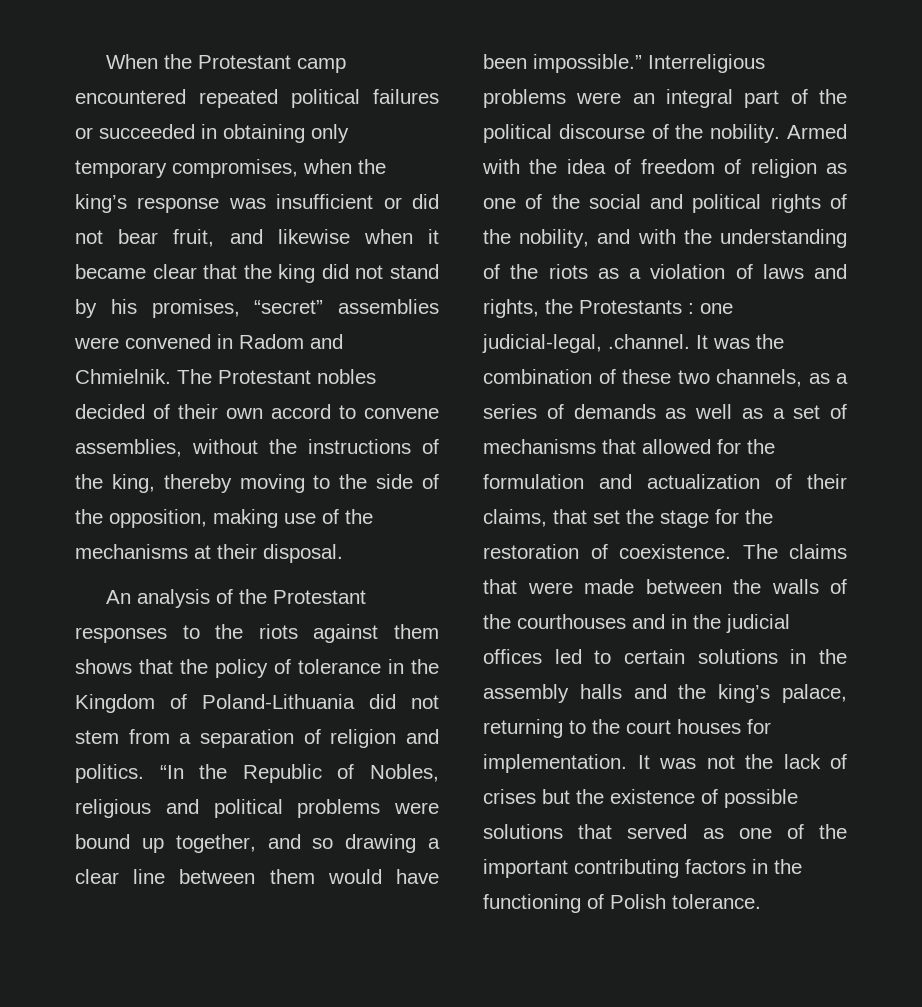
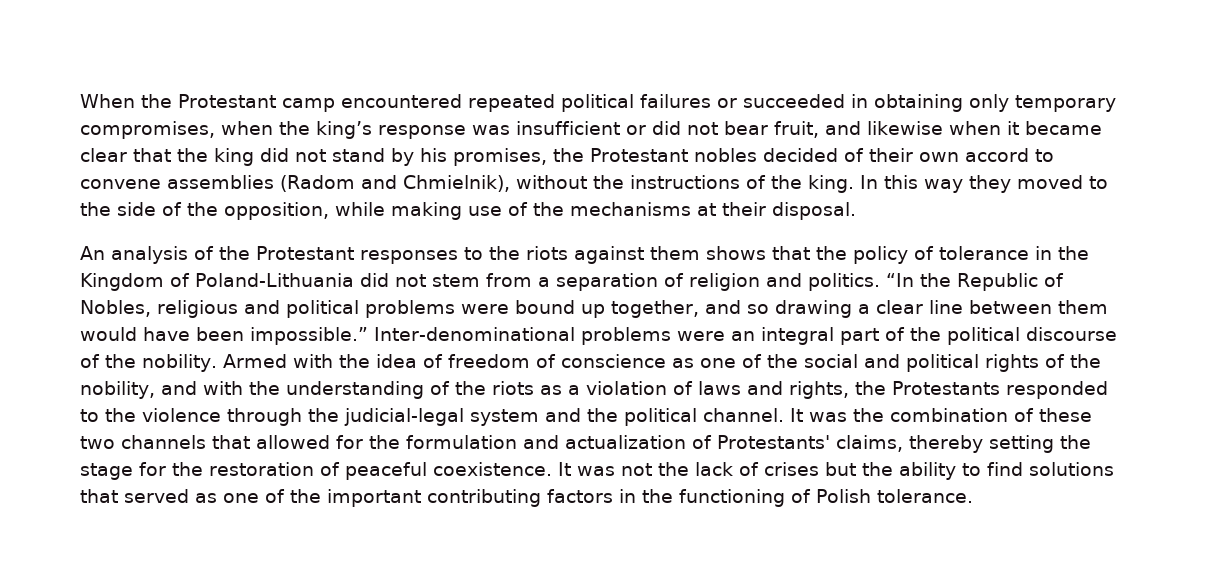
- When the Protestant camp encountered repeated political failures or succeeded in obtaining only temporary compromises, when the king’s response was insufficient or did not bear fruit, and likewise when it became clear that the king did not stand by his promises, “secret” assemblies were convened in Radom and Chmielnik. The Protestant nobles decided of their own accord to convene assemblies, without the instructions of the king, thereby moving to the side of the opposition, making use of the mechanisms at their disposal.
+ When the Protestant camp encountered repeated political failures or succeeded in obtaining only temporary compromises, when the king’s response was insufficient or did not bear fruit, and likewise when it became clear that the king did not stand by his promises, the Protestant nobles decided of their own accord to convene assemblies (Radom and Chmielnik), without the instructions of the king. In this way they moved to the side of the opposition, while making use of the mechanisms at their disposal.
- Interreligious problems were an integral part of the political discourse of the nobility.
+ Inter-denominational problems were an integral part of the political discourse of the nobility.
- Armed with the idea of freedom of religion as one of the social and political rights of the nobility, and with the understanding of the riots as a violation of laws and rights, the Protestants : one judicial-legal, .channel. It was the combination of these two channels, as a series of demands as well as a set of mechanisms that allowed for the formulation and actualization of their claims, that set the stage for the restoration of coexistence. The claims that were made between the walls of the courthouses and in the judicial offices led to certain solutions in the assembly halls and the king’s palace, returning to the court houses for implementation.
+ Armed with the idea of freedom of conscience as one of the social and political rights of the nobility, and with the understanding of the riots as a violation of laws and rights, the Protestants responded to the violence through the judicial-legal system and the political channel. It was the combination of these two channels that allowed for the formulation and actualization of Protestants' claims, thereby setting the stage for the restoration of peaceful coexistence.
- It was not the lack of crises but the existence of possible solutions that served as one of the important contributing factors in the functioning of Polish tolerance.
+ It was not the lack of crises but the ability to find solutions that served as one of the important contributing factors in the functioning of Polish tolerance.

